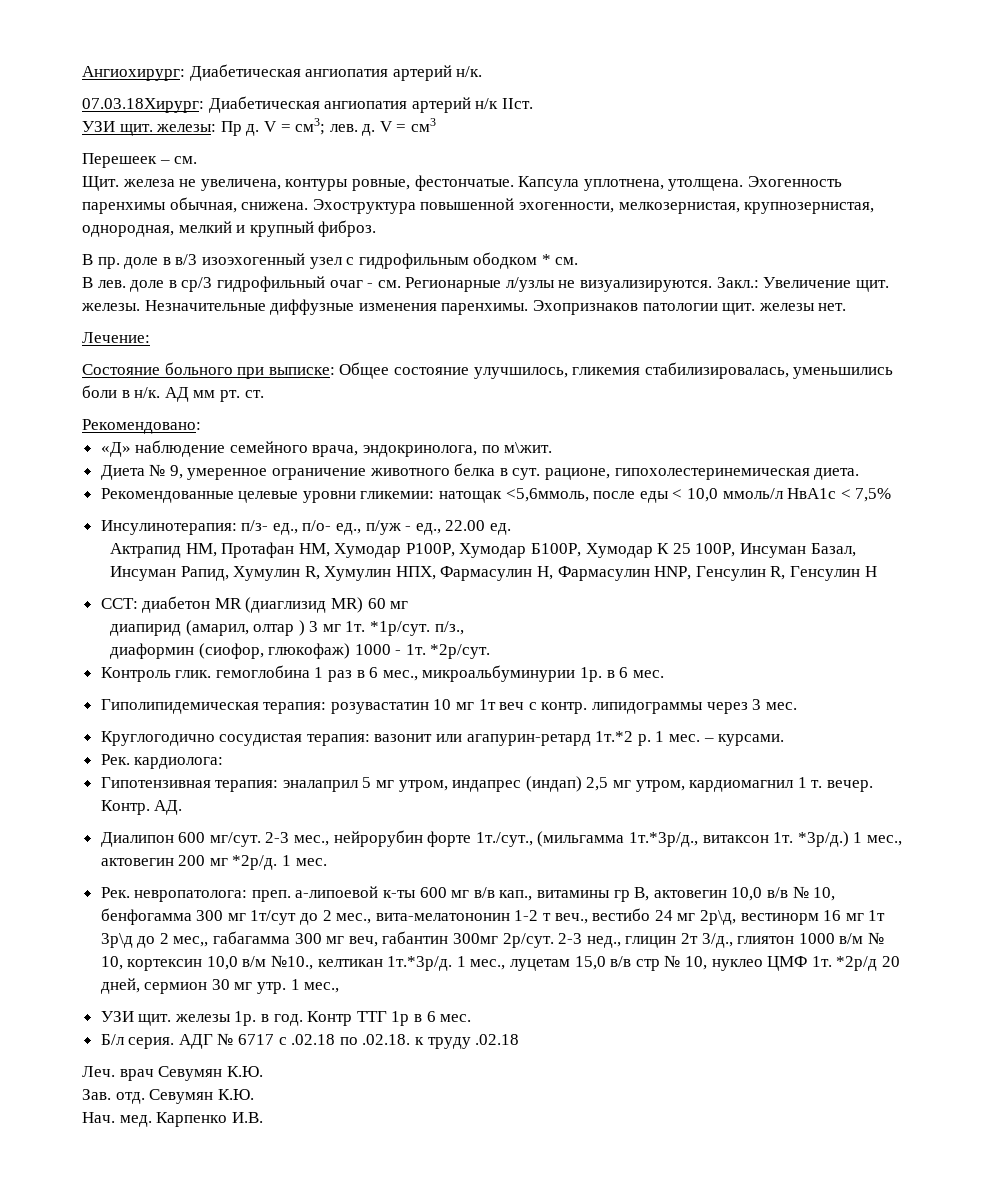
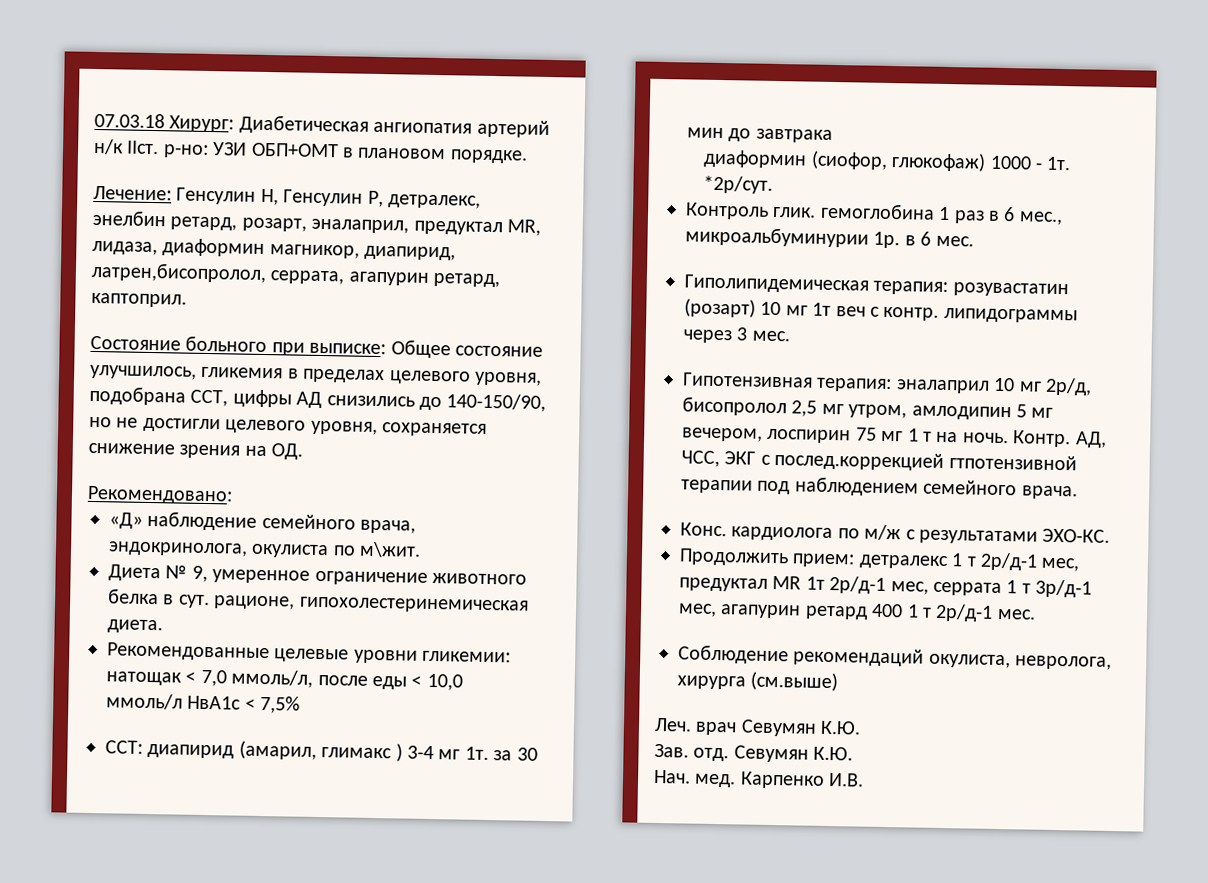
- Ангиохирург: Диабетическая ангиопатия артерий н/к.
- 07.03.18Хирург: Диабетическая ангиопатия артерий н/к IIcт.
- УЗИ щит. железы: Пр д. V = см3; лев. д. V = см3
- Перешеек – см.
- Щит. железа не увеличена, контуры ровные, фестончатые. Капсула уплотнена, утолщена. Эхогенность паренхимы обычная, снижена. Эхоструктура повышенной эхогенности, мелкозернистая, крупнозернистая, однородная, мелкий и крупный фиброз.
- В пр. доле в в/3 изоэхогенный узел с гидрофильным ободком * см.
- В лев. доле в ср/3 гидрофильный очаг - см. Регионарные л/узлы не визуализируются. Закл.: Увеличение щит. железы. Незначительные диффузные изменения паренхимы. Эхопризнаков патологии щит. железы нет.
- Лечение:
+ 07.03.18 Хирург: Диабетическая ангиопатия артерий н/к IIcт. р-но: УЗИ ОБП+ОМТ в плановом порядке.
+ Лечение: Генсулин Н, Генсулин Р, детралекс, энелбин ретард, розарт, эналаприл, предуктал MR, лидаза, диаформин магникор, диапирид, латрен,бисопролол, серрата, агапурин ретард, каптоприл.
- Состояние больного при выписке: Общее состояние улучшилось, гликемия стабилизировалась, уменьшились боли в н/к. АД мм рт. ст.
+ Состояние больного при выписке: Общее состояние улучшилось, гликемия в пределах целевого уровня, подобрана ССТ, цифры АД снизились до 140-150/90, но не достигли целевого уровня, сохраняется снижение зрения на ОД.
- «Д» наблюдение семейного врача, эндокринолога, по м\жит.
+ «Д» наблюдение семейного врача, эндокринолога, окулиста по м\жит.
- Рекомендованные целевые уровни гликемии: натощак <5,6ммоль, после еды < 10,0 ммоль/л НвА1с < 7,5%
+ Рекомендованные целевые уровни гликемии: натощак < 7,0 ммоль/л, после еды < 10,0 ммоль/л НвА1с < 7,5%
- Инсулинотерапия: п/з- ед., п/о- ед., п/уж - ед., 22.00 ед.
- Актрапид НМ, Протафан НМ, Хумодар Р100Р, Хумодар Б100Р, Хумодар К 25 100Р, Инсуман Базал, Инсуман Рапид, Хумулин R, Хумулин НПХ, Фармасулин Н, Фармасулин НNР, Генсулин R, Генсулин Н
- ССТ: диабетон МR (диаглизид МR) 60 мг
- диапирид (амарил, олтар ) 3 мг 1т. *1р/сут. п/з.,
+ ССТ: диапирид (амарил, глимакс ) 3-4 мг 1т. за 30 мин до завтрака
- Гиполипидемическая терапия: розувастатин 10 мг 1т веч с контр. липидограммы через 3 мес.
+ Гиполипидемическая терапия: розувастатин (розарт) 10 мг 1т веч с контр. липидограммы через 3 мес.
- Круглогодично сосудистая терапия: вазонит или агапурин-ретард 1т.*2 р. 1 мес. – курсами.
- Рек. кардиолога:
- Гипотензивная терапия: эналаприл 5 мг утром, индапрес (индап) 2,5 мг утром, кардиомагнил 1 т. вечер. Контр. АД.
- Диалипон 600 мг/сут. 2-3 мес., нейрорубин форте 1т./сут., (мильгамма 1т.*3р/д., витаксон 1т. *3р/д.) 1 мес., актовегин 200 мг *2р/д. 1 мес.
- Рек. невропатолога: преп. а-липоевой к-ты 600 мг в/в кап., витамины гр В, актовегин 10,0 в/в № 10, бенфогамма 300 мг 1т/сут до 2 мес., вита-мелатононин 1-2 т веч., вестибо 24 мг 2р\д, вестинорм 16 мг 1т 3р\д до 2 мес,, габагамма 300 мг веч, габантин 300мг 2р/сут. 2-3 нед., глицин 2т 3/д., глиятон 1000 в/м № 10, кортексин 10,0 в/м №10., келтикан 1т.*3р/д. 1 мес., луцетам 15,0 в/в стр № 10, нуклео ЦМФ 1т. *2р/д 20 дней, сермион 30 мг утр. 1 мес.,
- УЗИ щит. железы 1р. в год. Контр ТТГ 1р в 6 мес.
- Б/л серия. АДГ № 6717 с .02.18 по .02.18. к труду .02.18
+ Гипотензивная терапия: эналаприл 10 мг 2р/д, бисопролол 2,5 мг утром, амлодипин 5 мг вечером, лоспирин 75 мг 1 т на ночь. Контр. АД, ЧСС, ЭКГ с послед.коррекцией гтпотензивной терапии под наблюдением семейного врача.
+ Конс. кардиолога по м/ж с результатами ЭХО-КС.
+ Продолжить прием: детралекс 1 т 2р/д-1 мес, предуктал MR 1т 2р/д-1 мес, серрата 1 т 3р/д-1 мес, агапурин ретард 400 1 т 2р/д-1 мес.
+ Соблюдение рекомендаций окулиста, невролога, хирурга (см.выше)

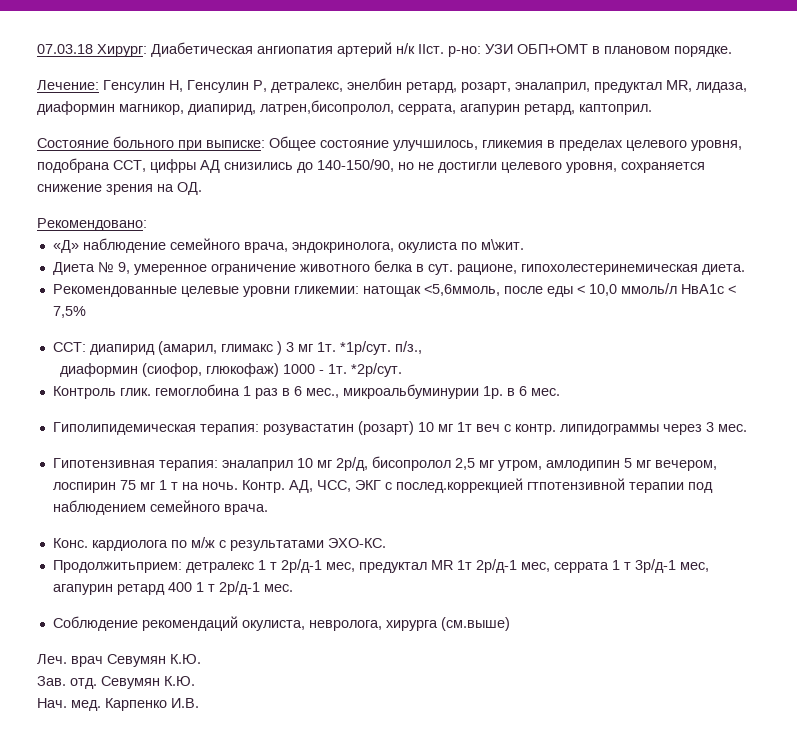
- Рекомендованные целевые уровни гликемии: натощак < 7,0 ммоль/л, после еды < 10,0 ммоль/л НвА1с < 7,5%
+ Рекомендованные целевые уровни гликемии: натощак <5,6ммоль, после еды < 10,0 ммоль/л НвА1с < 7,5%
- ССТ: диапирид (амарил, глимакс ) 3-4 мг 1т. за 30 мин до завтрака
+ ССТ: диапирид (амарил, глимакс ) 3 мг 1т. *1р/сут. п/з.,
- Продолжить прием: детралекс 1 т 2р/д-1 мес, предуктал MR 1т 2р/д-1 мес, серрата 1 т 3р/д-1 мес, агапурин ретард 400 1 т 2р/д-1 мес.
+ Продолжитьприем: детралекс 1 т 2р/д-1 мес, предуктал MR 1т 2р/д-1 мес, серрата 1 т 3р/д-1 мес, агапурин ретард 400 1 т 2р/д-1 мес.

